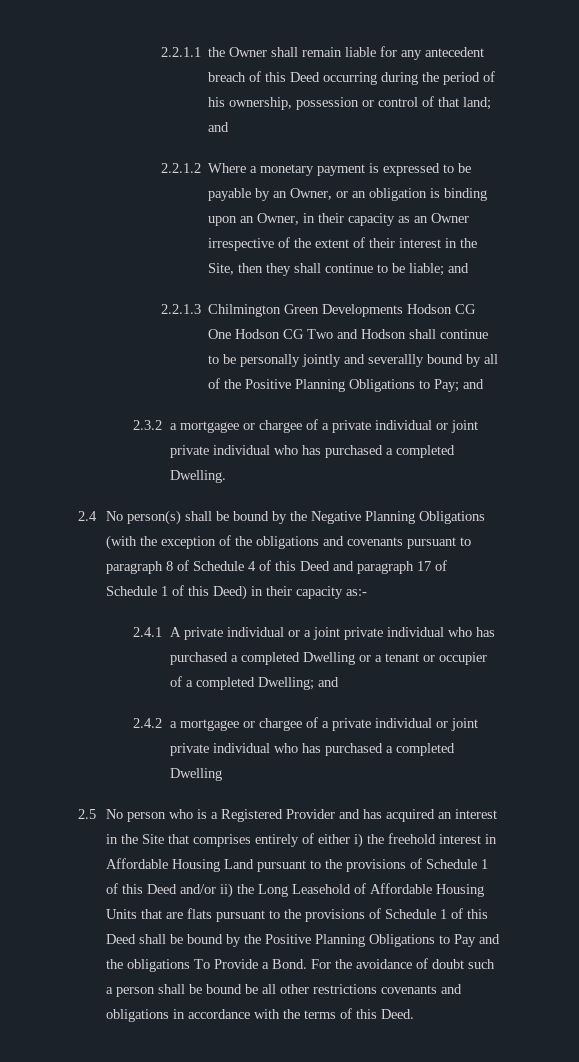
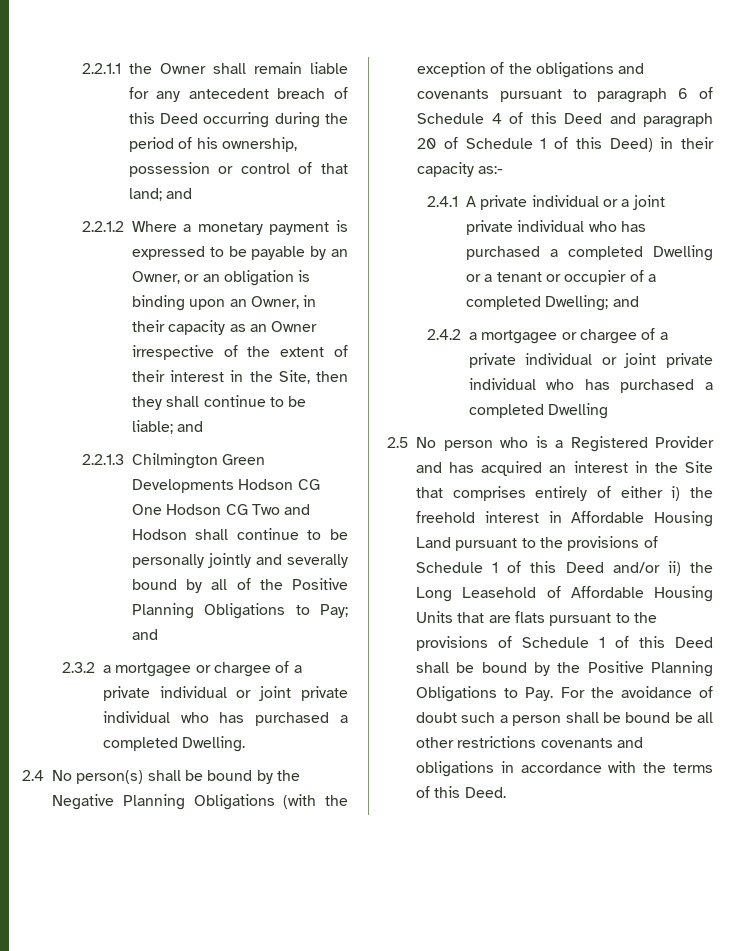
- 2.2.1.3 Chilmington Green Developments Hodson CG One Hodson CG Two and Hodson shall continue to be personally jointly and severallly bound by all of the Positive Planning Obligations to Pay; and
+ 2.2.1.3 Chilmington Green Developments Hodson CG One Hodson CG Two and Hodson shall continue to be personally jointly and severally bound by all of the Positive Planning Obligations to Pay; and
- 2.4 No person(s) shall be bound by the Negative Planning Obligations (with the exception of the obligations and covenants pursuant to paragraph 8 of Schedule 4 of this Deed and paragraph 17 of Schedule 1 of this Deed) in their capacity as:-
+ 2.4 No person(s) shall be bound by the Negative Planning Obligations (with the exception of the obligations and covenants pursuant to paragraph 6 of Schedule 4 of this Deed and paragraph 20 of Schedule 1 of this Deed) in their capacity as:-
- 2.5 No person who is a Registered Provider and has acquired an interest in the Site that comprises entirely of either i) the freehold interest in Affordable Housing Land pursuant to the provisions of Schedule 1 of this Deed and/or ii) the Long Leasehold of Affordable Housing Units that are flats pursuant to the provisions of Schedule 1 of this Deed shall be bound by the Positive Planning Obligations to Pay and the obligations To Provide a Bond. For the avoidance of doubt such a person shall be bound be all other restrictions covenants and obligations in accordance with the terms of this Deed.
+ 2.5 No person who is a Registered Provider and has acquired an interest in the Site that comprises entirely of either i) the freehold interest in Affordable Housing Land pursuant to the provisions of Schedule 1 of this Deed and/or ii) the Long Leasehold of Affordable Housing Units that are flats pursuant to the provisions of Schedule 1 of this Deed shall be bound by the Positive Planning Obligations to Pay. For the avoidance of doubt such a person shall be bound be all other restrictions covenants and obligations in accordance with the terms of this Deed.

